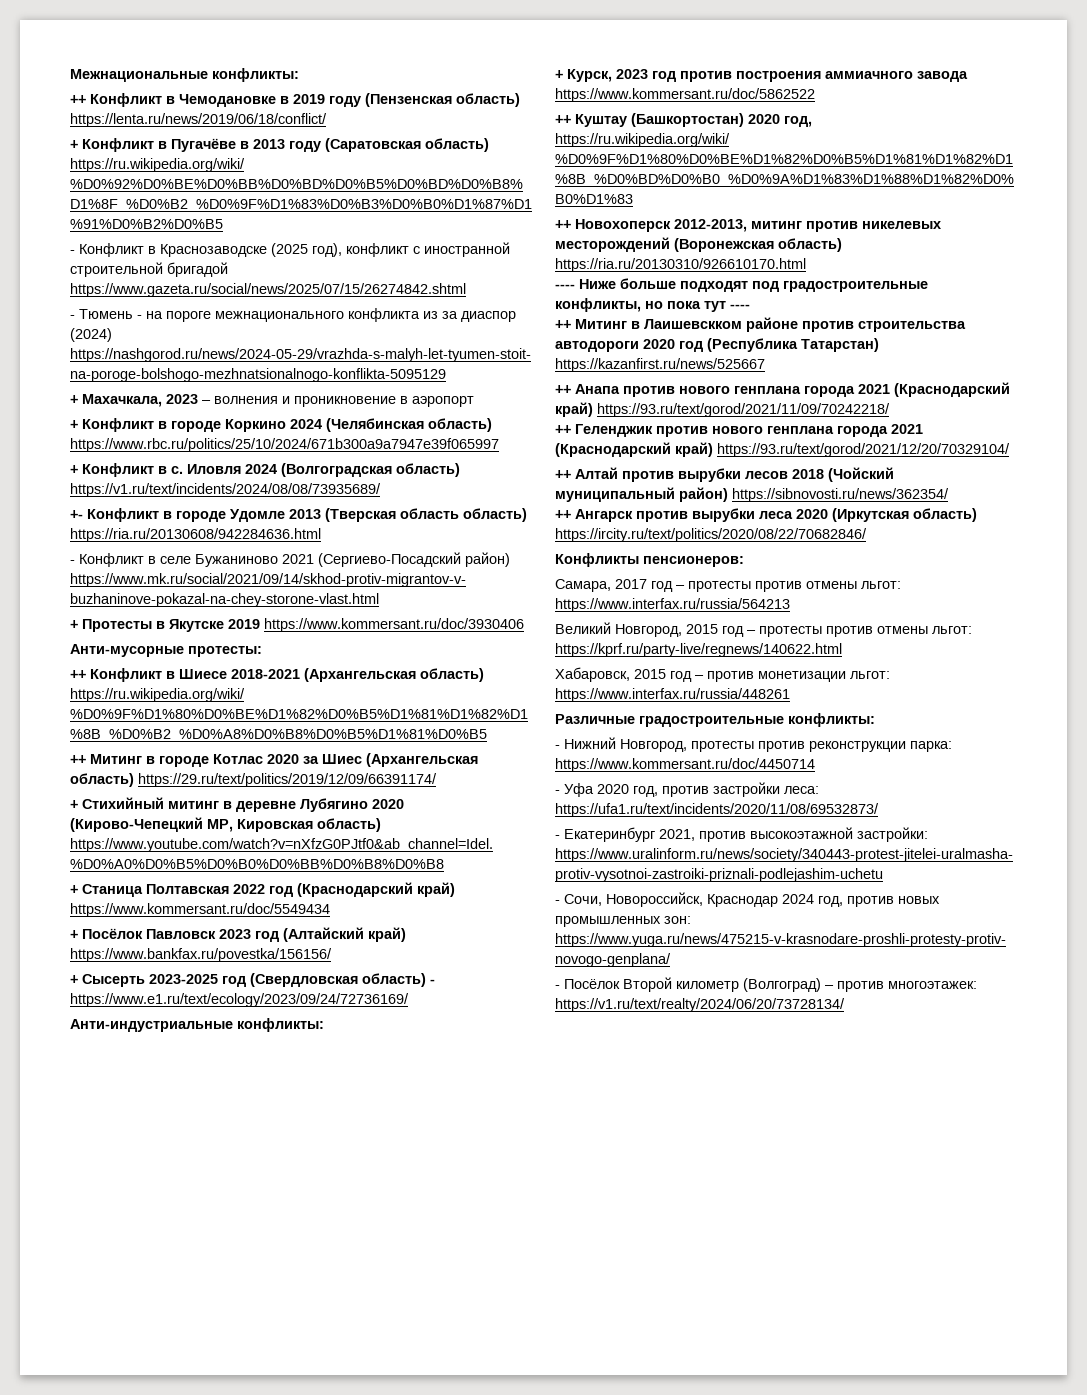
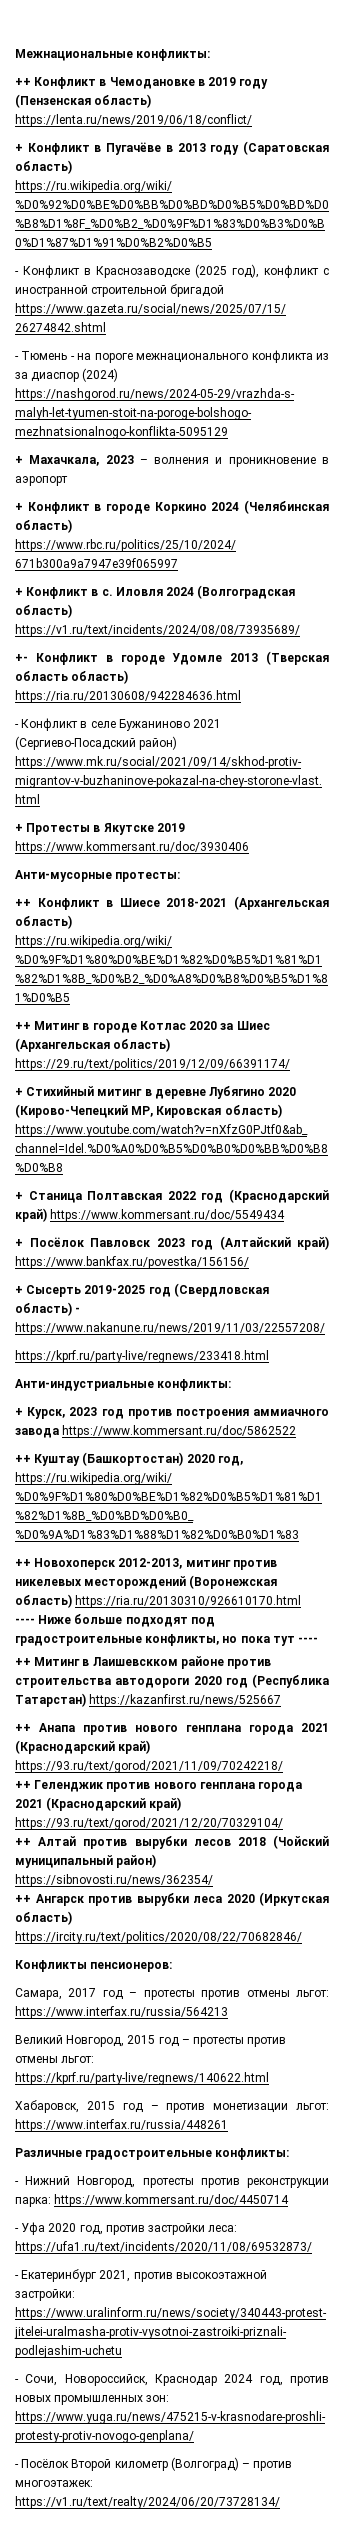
- + Сысерть 2023-2025 год (Свердловская область) - https://www.e1.ru/text/ecology/2023/09/24/72736169/
+ + Сысерть 2019-2025 год (Свердловская область) - https://www.nakanune.ru/news/2019/11/03/22557208/
+ https://kprf.ru/party-live/regnews/233418.html

